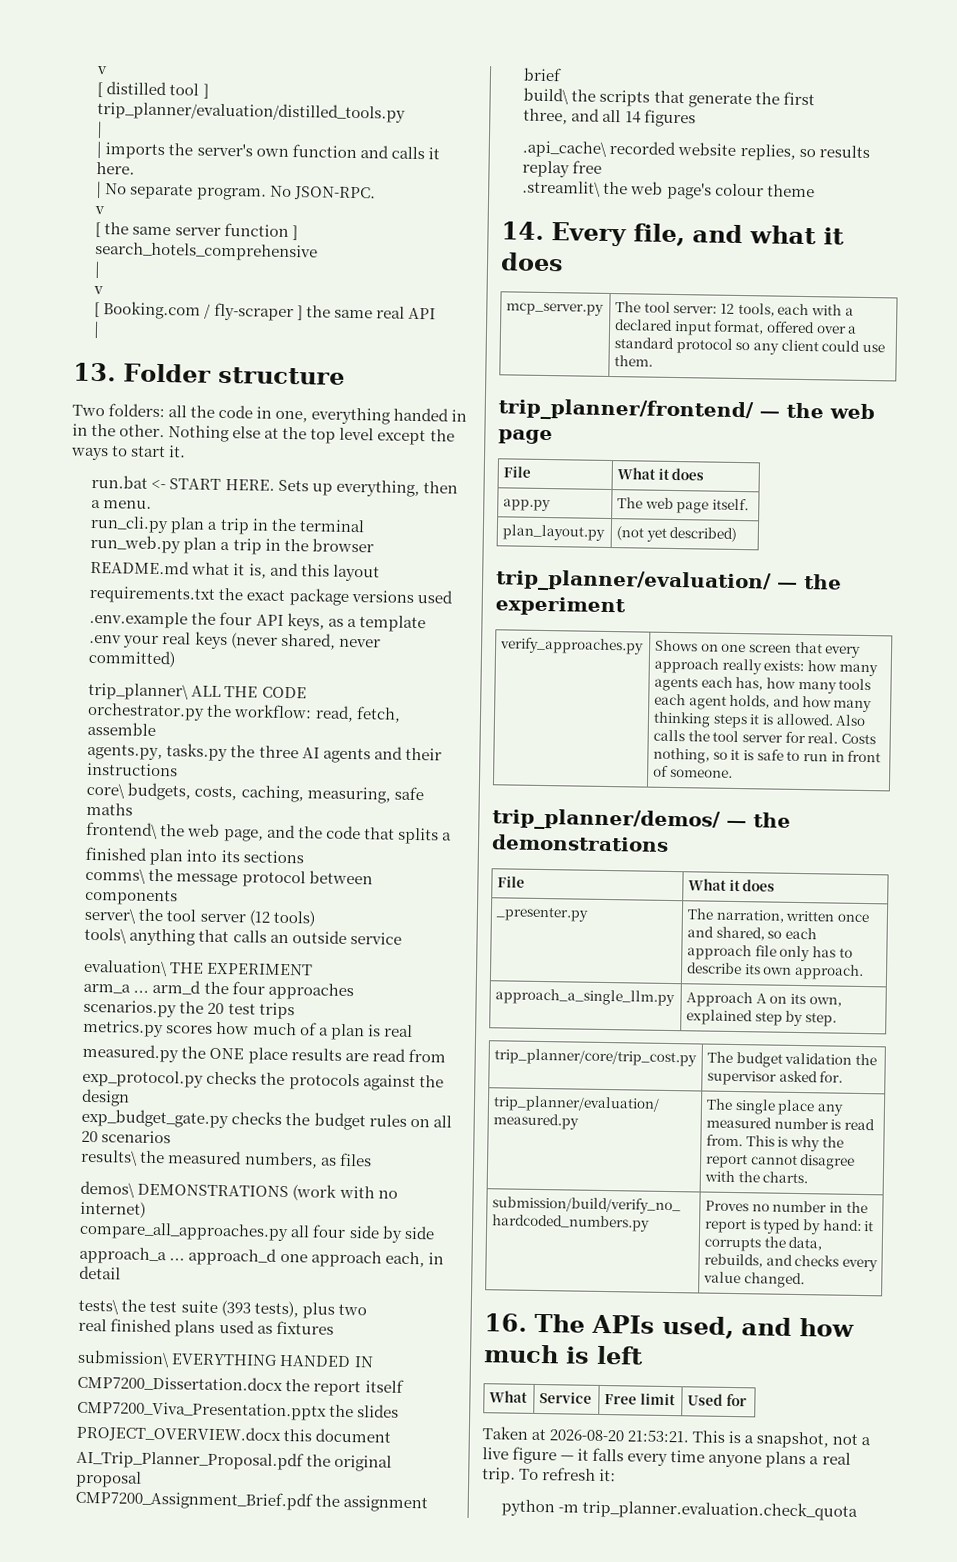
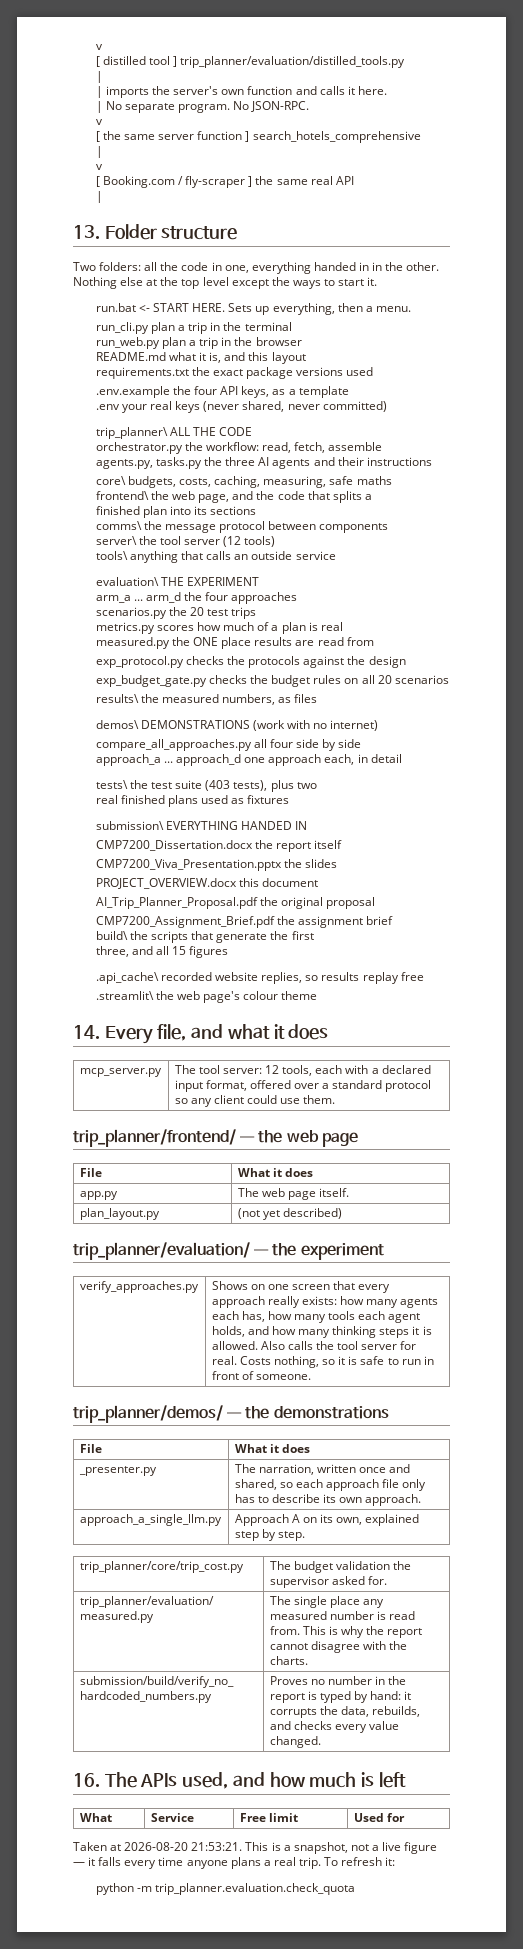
- tests\ the test suite (393 tests), plus two
+ tests\ the test suite (403 tests), plus two
- three, and all 14 figures
+ three, and all 15 figures

